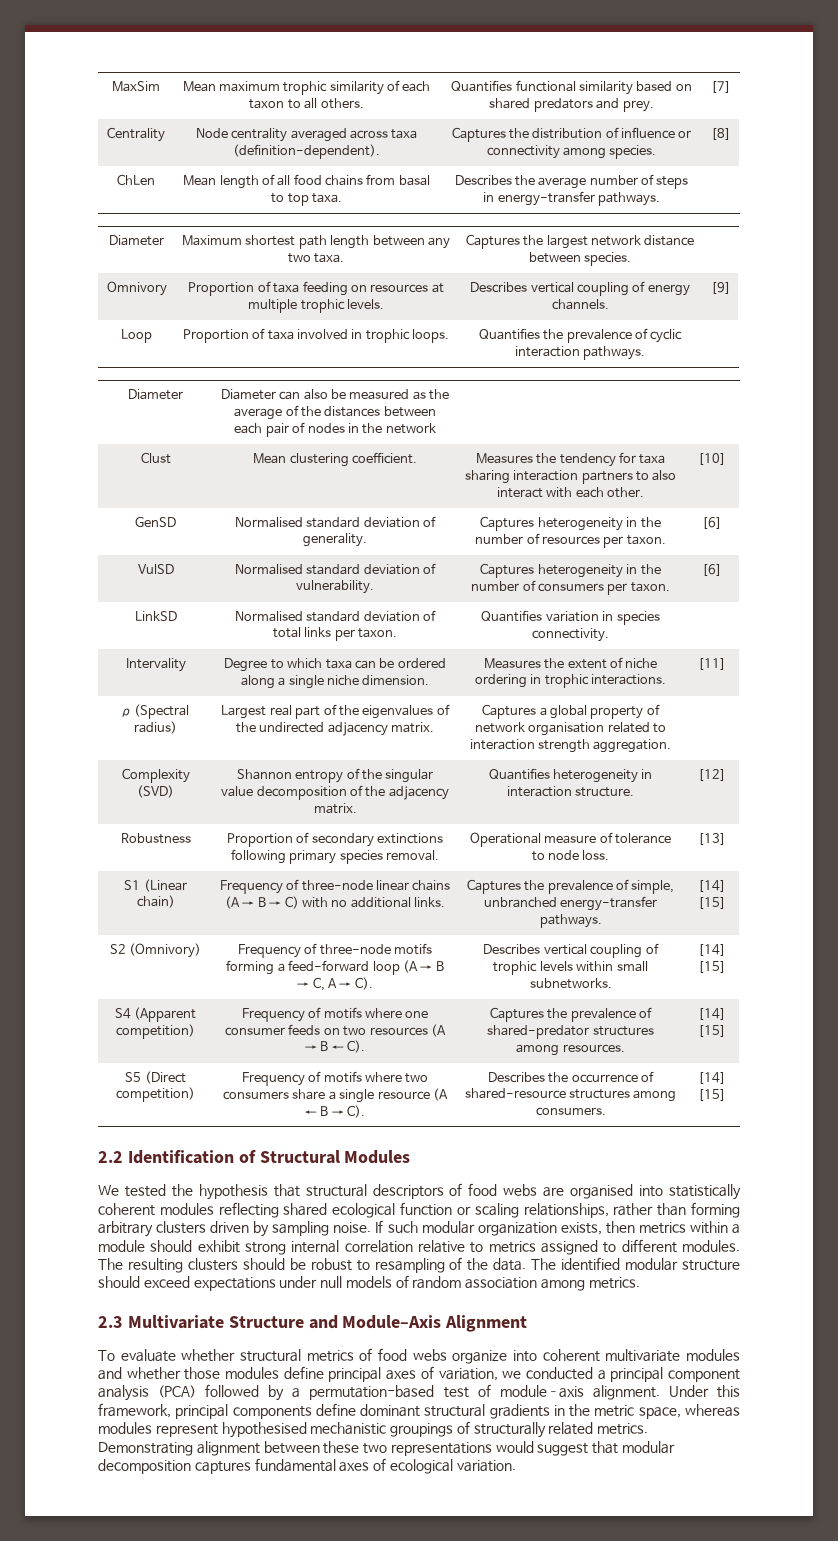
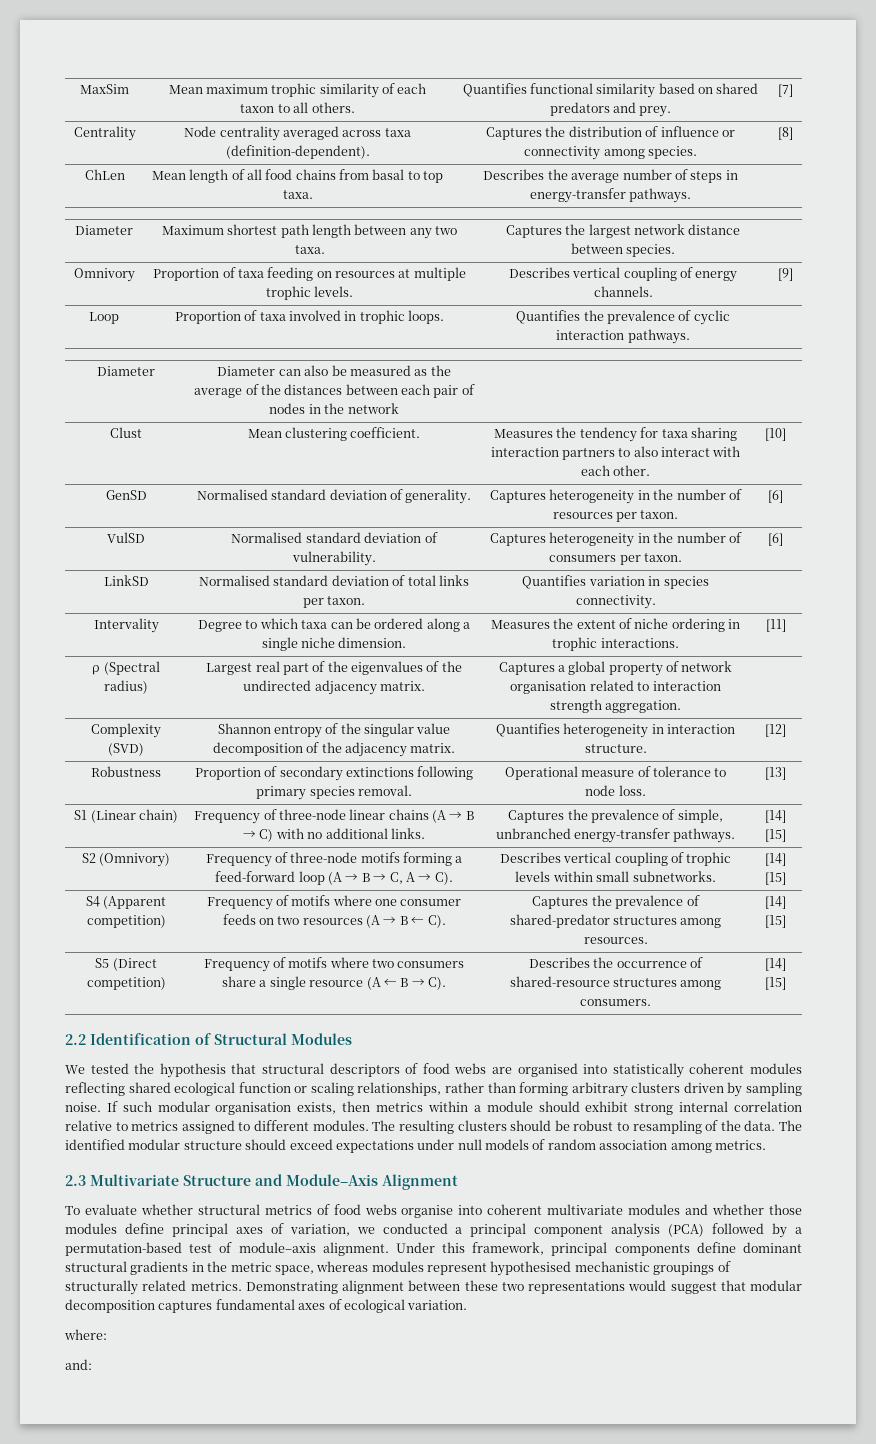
- If such modular organization exists, then metrics within a module should exhibit strong internal correlation relative to metrics assigned to different modules.
+ If such modular organisation exists, then metrics within a module should exhibit strong internal correlation relative to metrics assigned to different modules.
- To evaluate whether structural metrics of food webs organize into coherent multivariate modules and whether those modules define principal axes of variation, we conducted a principal component analysis (PCA) followed by a permutation-based test of module–axis alignment.
+ To evaluate whether structural metrics of food webs organise into coherent multivariate modules and whether those modules define principal axes of variation, we conducted a principal component analysis (PCA) followed by a permutation-based test of module–axis alignment.
+ where:
+ and:

